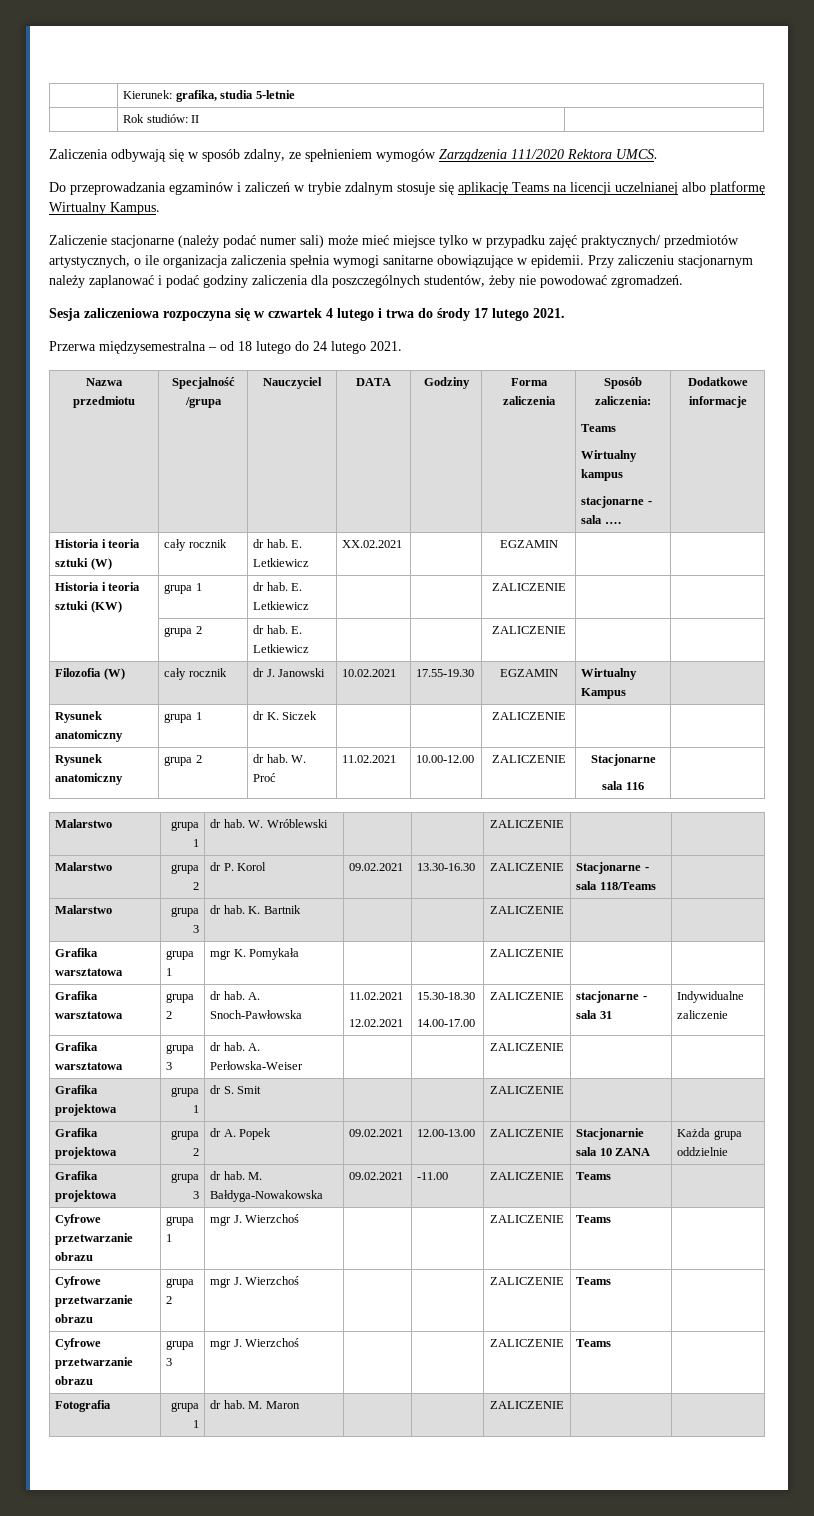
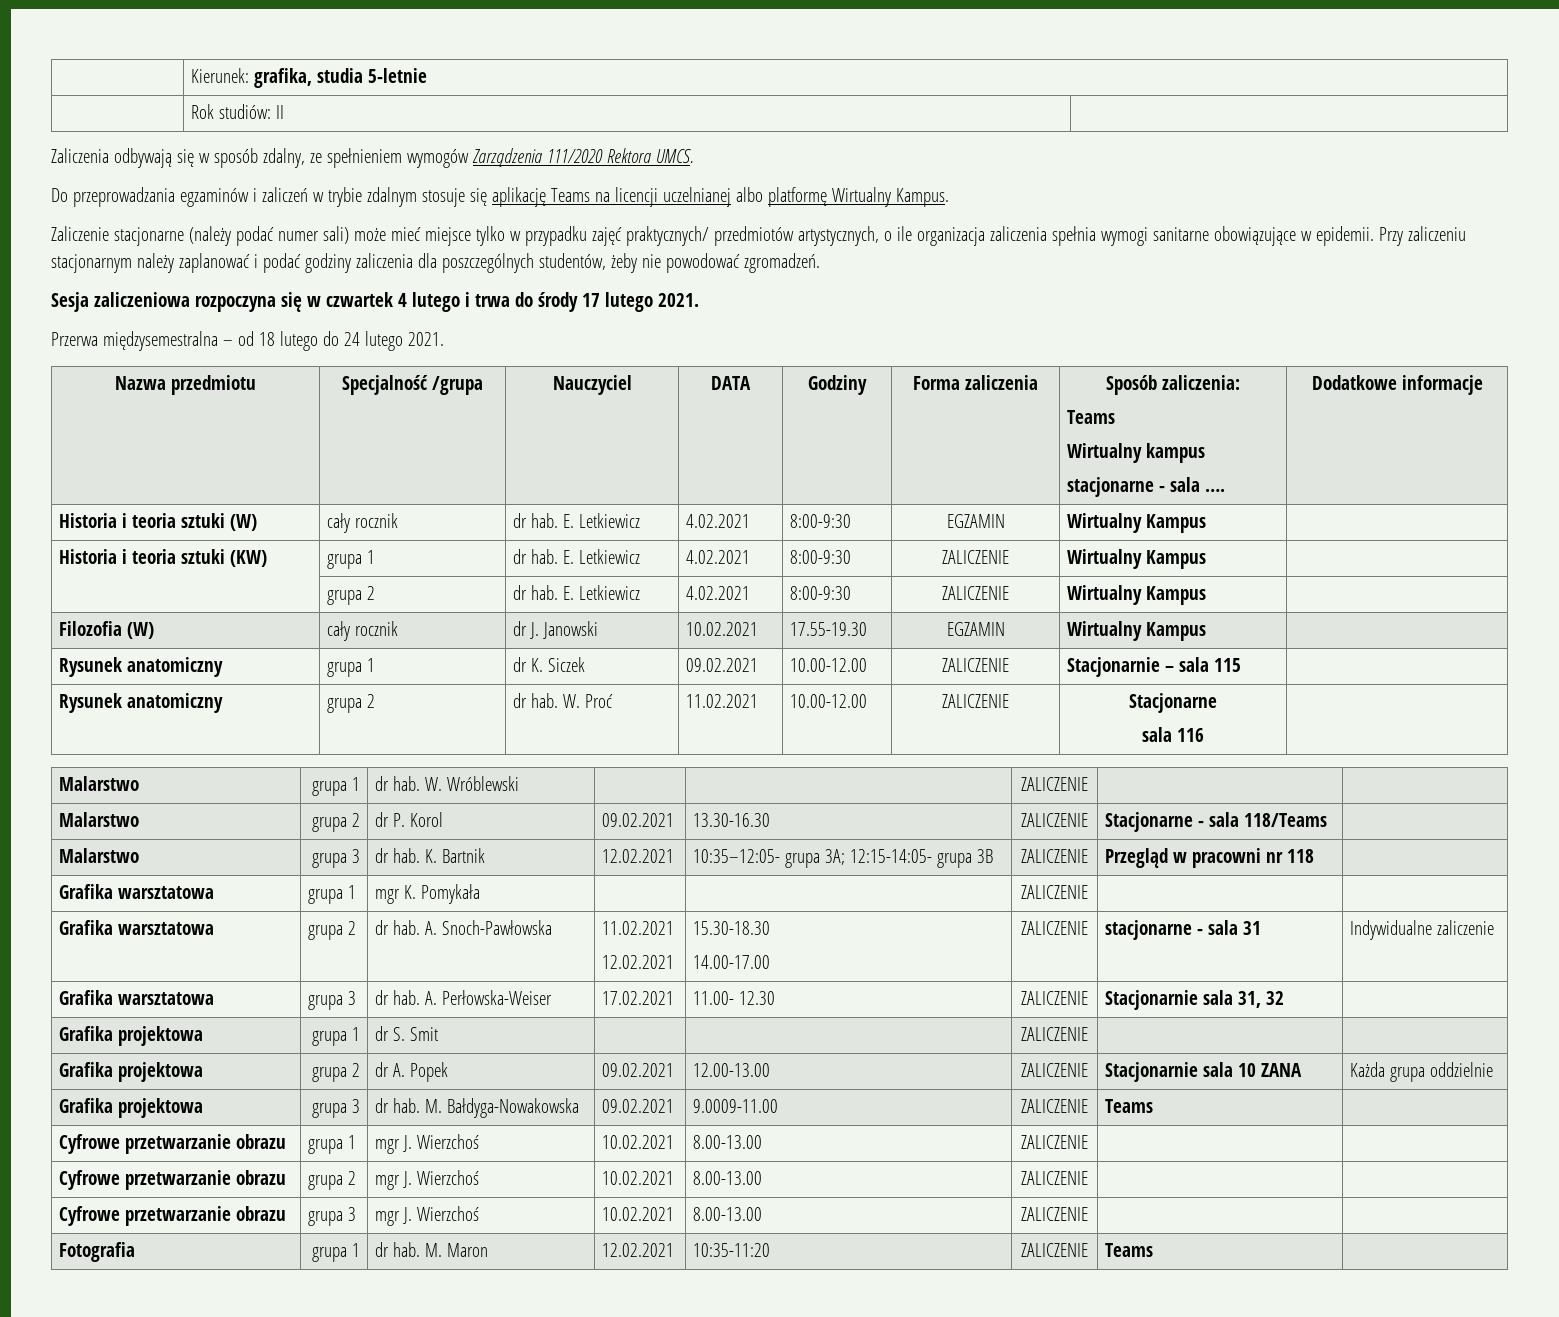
- Historia i teoria sztuki (W) | cały rocznik | dr hab. E. Letkiewicz | XX.02.2021 | | EGZAMIN | |
+ Historia i teoria sztuki (W) | cały rocznik | dr hab. E. Letkiewicz | 4.02.2021 | 8:00-9:30 | EGZAMIN | Wirtualny Kampus |
- Historia i teoria sztuki (KW) | grupa 1 | dr hab. E. Letkiewicz | | | ZALICZENIE | |
+ Historia i teoria sztuki (KW) | grupa 1 | dr hab. E. Letkiewicz | 4.02.2021 | 8:00-9:30 | ZALICZENIE | Wirtualny Kampus |
- | grupa 2 | dr hab. E. Letkiewicz | | | ZALICZENIE | |
+ | grupa 2 | dr hab. E. Letkiewicz | 4.02.2021 | 8:00-9:30 | ZALICZENIE | Wirtualny Kampus |
- Rysunek anatomiczny | grupa 1 | dr K. Siczek | | | ZALICZENIE | |
+ Rysunek anatomiczny | grupa 1 | dr K. Siczek | 09.02.2021 | 10.00-12.00 | ZALICZENIE | Stacjonarnie – sala 115 |
- Malarstwo | grupa 3 | dr hab. K. Bartnik | | | ZALICZENIE | |
+ Malarstwo | grupa 3 | dr hab. K. Bartnik | 12.02.2021 | 10:35–12:05- grupa 3A; 12:15-14:05- grupa 3B | ZALICZENIE | Przegląd w pracowni nr 118 |
- Grafika warsztatowa | grupa 3 | dr hab. A. Perłowska-Weiser | | | ZALICZENIE | |
+ Grafika warsztatowa | grupa 3 | dr hab. A. Perłowska-Weiser | 17.02.2021 | 11.00- 12.30 | ZALICZENIE | Stacjonarnie sala 31, 32 |
- Grafika projektowa | grupa 3 | dr hab. M. Bałdyga-Nowakowska | 09.02.2021 | -11.00 | ZALICZENIE | Teams |
+ Grafika projektowa | grupa 3 | dr hab. M. Bałdyga-Nowakowska | 09.02.2021 | 9.0009-11.00 | ZALICZENIE | Teams |
- Cyfrowe przetwarzanie obrazu | grupa 1 | mgr J. Wierzchoś | | | ZALICZENIE | Teams |
+ Cyfrowe przetwarzanie obrazu | grupa 1 | mgr J. Wierzchoś | 10.02.2021 | 8.00-13.00 | ZALICZENIE | |
- Cyfrowe przetwarzanie obrazu | grupa 2 | mgr J. Wierzchoś | | | ZALICZENIE | Teams |
+ Cyfrowe przetwarzanie obrazu | grupa 2 | mgr J. Wierzchoś | 10.02.2021 | 8.00-13.00 | ZALICZENIE | |
- Cyfrowe przetwarzanie obrazu | grupa 3 | mgr J. Wierzchoś | | | ZALICZENIE | Teams |
+ Cyfrowe przetwarzanie obrazu | grupa 3 | mgr J. Wierzchoś | 10.02.2021 | 8.00-13.00 | ZALICZENIE | |
- Fotografia | grupa 1 | dr hab. M. Maron | | | ZALICZENIE | |
+ Fotografia | grupa 1 | dr hab. M. Maron | 12.02.2021 | 10:35-11:20 | ZALICZENIE | Teams |

